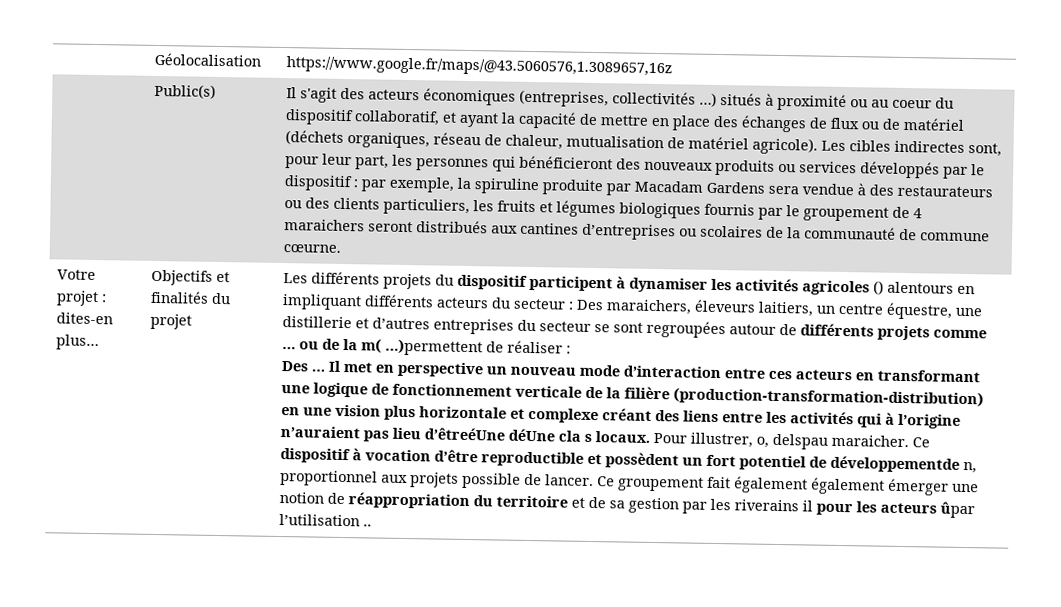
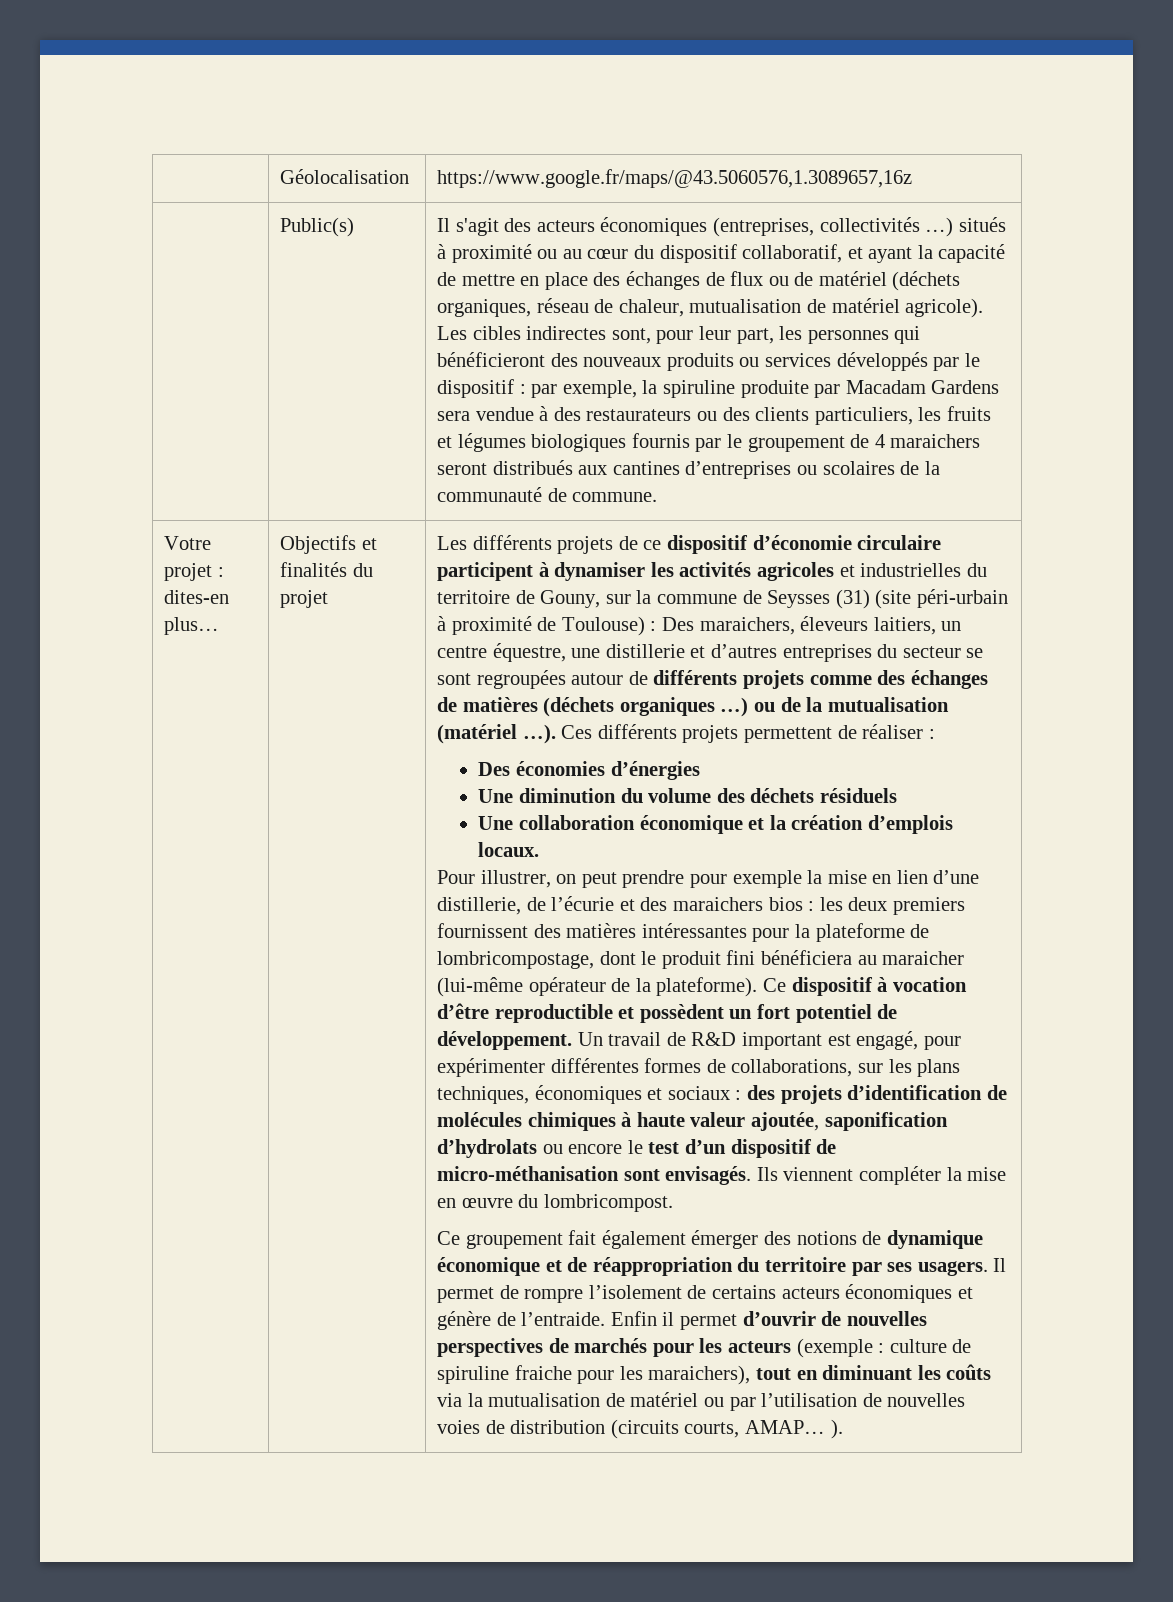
- Il s'agit des acteurs économiques (entreprises, collectivités …) situés à proximité ou au coeur du dispositif collaboratif, et ayant la capacité de mettre en place des échanges de flux ou de matériel (déchets organiques, réseau de chaleur, mutualisation de matériel agricole).
+ Il s'agit des acteurs économiques (entreprises, collectivités …) situés à proximité ou au cœur du dispositif collaboratif, et ayant la capacité de mettre en place des échanges de flux ou de matériel (déchets organiques, réseau de chaleur, mutualisation de matériel agricole).
- par exemple, la spiruline produite par Macadam Gardens sera vendue à des restaurateurs ou des clients particuliers, les fruits et légumes biologiques fournis par le groupement de 4 maraichers seront distribués aux cantines d’entreprises ou scolaires de la communauté de commune cœurne.
+ par exemple, la spiruline produite par Macadam Gardens sera vendue à des restaurateurs ou des clients particuliers, les fruits et légumes biologiques fournis par le groupement de 4 maraichers seront distribués aux cantines d’entreprises ou scolaires de la communauté de commune.
- Les différents projets du dispositif participent à dynamiser les activités agricoles () alentours en impliquant différents acteurs du secteur : Des maraichers, éleveurs laitiers, un centre équestre, une distillerie et d’autres entreprises du secteur se sont regroupées autour de différents projets comme … ou de la m( …)permettent de réaliser :
- Des … Il met en perspective un nouveau mode d’interaction entre ces acteurs en transformant une logique de fonctionnement verticale de la filière (production-transformation-distribution) en une vision plus horizontale et complexe créant des liens entre les activités qui à l’origine n’auraient pas lieu d’êtreéUne déUne cla s locaux. Pour illustrer, o, delspau maraicher.
+ Les différents projets de ce dispositif d’économie circulaire participent à dynamiser les activités agricoles et industrielles du territoire de Gouny, sur la commune de Seysses (31) (site péri-urbain à proximité de Toulouse) : Des maraichers, éleveurs laitiers, un centre équestre, une distillerie et d’autres entreprises du secteur se sont regroupées autour de différents projets comme des échanges de matières (déchets organiques …) ou de la mutualisation (matériel …). Ces différents projets permettent de réaliser :
+ Des économies d’énergies
+ Une diminution du volume des déchets résiduels
+ Une collaboration économique et la création d’emplois locaux.
+ Pour illustrer, on peut prendre pour exemple la mise en lien d’une distillerie, de l’écurie et des maraichers bios : les deux premiers fournissent des matières intéressantes pour la plateforme de lombricompostage, dont le produit fini bénéficiera au maraicher (lui-même opérateur de la plateforme).
- Ce dispositif à vocation d’être reproductible et possèdent un fort potentiel de développementde n, proportionnel aux projets possible de lancer. Ce groupement fait également également émerger une notion de réappropriation du territoire et de sa gestion par les riverains il pour les acteurs ûpar l’utilisation ..
+ Ce dispositif à vocation d’être reproductible et possèdent un fort potentiel de développement. Un travail de R&D important est engagé, pour expérimenter différentes formes de collaborations, sur les plans techniques, économiques et sociaux : des projets d’identification de molécules chimiques à haute valeur ajoutée, saponification d’hydrolats ou encore le test d’un dispositif de micro-méthanisation sont envisagés. Ils viennent compléter la mise en œuvre du lombricompost.
+ Ce groupement fait également émerger des notions de dynamique économique et de réappropriation du territoire par ses usagers. Il permet de rompre l’isolement de certains acteurs économiques et génère de l’entraide. Enfin il permet d’ouvrir de nouvelles perspectives de marchés pour les acteurs (exemple : culture de spiruline fraiche pour les maraichers), tout en diminuant les coûts via la mutualisation de matériel ou par l’utilisation de nouvelles voies de distribution (circuits courts, AMAP… ).

